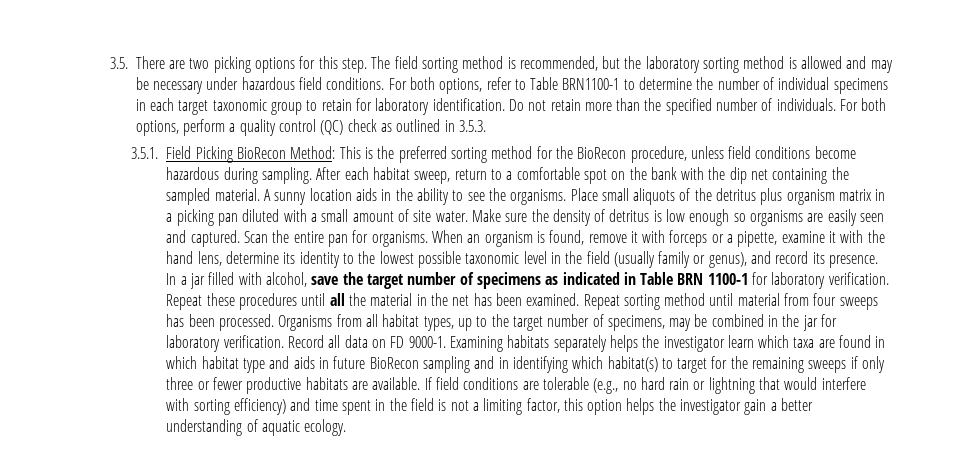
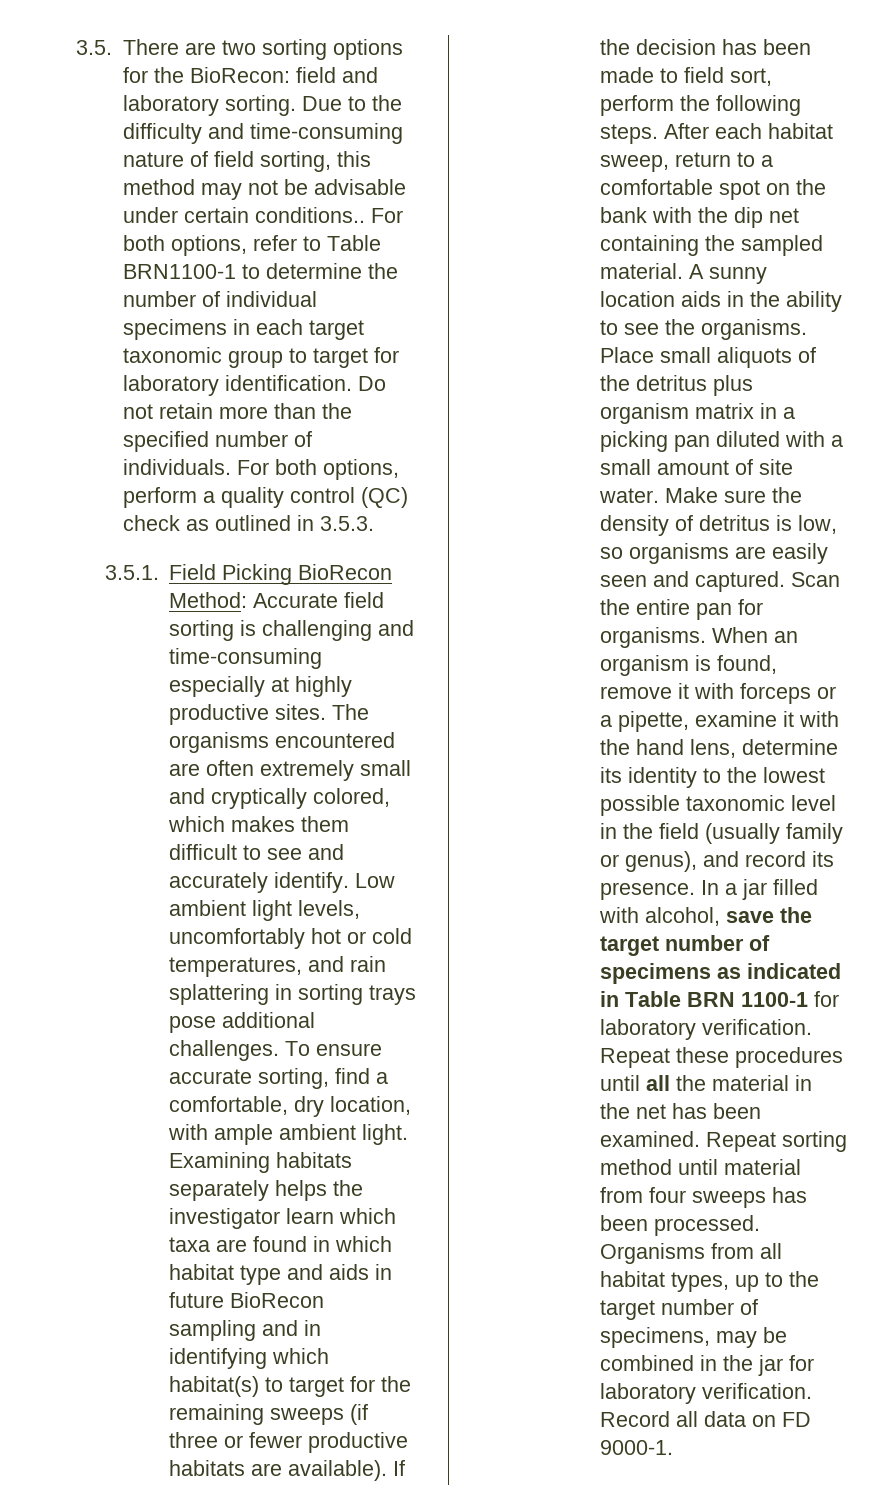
- 3.5. There are two picking options for this step. The field sorting method is recommended, but the laboratory sorting method is allowed and may be necessary under hazardous field conditions.
+ 3.5. There are two sorting options for the BioRecon: field and laboratory sorting. Due to the difficulty and time-consuming nature of field sorting, this method may not be advisable under certain conditions..
- For both options, refer to Table BRN1100-1 to determine the number of individual specimens in each target taxonomic group to retain for laboratory identification.
+ For both options, refer to Table BRN1100-1 to determine the number of individual specimens in each target taxonomic group to target for laboratory identification.
- 3.5.1. Field Picking BioRecon Method: This is the preferred sorting method for the BioRecon procedure, unless field conditions become hazardous during sampling.
+ 3.5.1. Field Picking BioRecon Method: Accurate field sorting is challenging and time-consuming especially at highly productive sites. The organisms encountered are often extremely small and cryptically colored, which makes them difficult to see and accurately identify. Low ambient light levels, uncomfortably hot or cold temperatures, and rain splattering in sorting trays pose additional challenges. To ensure accurate sorting, find a comfortable, dry location, with ample ambient light. Examining habitats separately helps the investigator learn which taxa are found in which habitat type and aids in future BioRecon sampling and in identifying which habitat(s) to target for the remaining sweeps (if three or fewer productive habitats are available). If the decision has been made to field sort, perform the following steps.
- Make sure the density of detritus is low enough so organisms are easily seen and captured.
+ Make sure the density of detritus is low, so organisms are easily seen and captured.
- Examining habitats separately helps the investigator learn which taxa are found in which habitat type and aids in future BioRecon sampling and in identifying which habitat(s) to target for the remaining sweeps if only three or fewer productive habitats are available. If field conditions are tolerable (e.g., no hard rain or lightning that would interfere with sorting efficiency) and time spent in the field is not a limiting factor, this option helps the investigator gain a better understanding of aquatic ecology.

